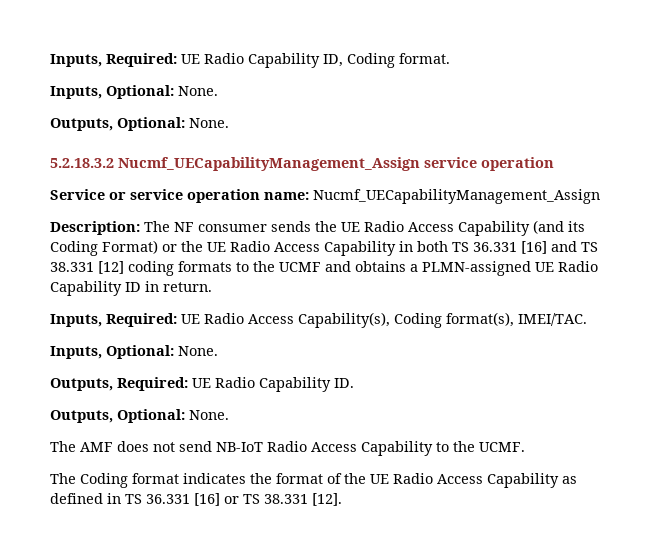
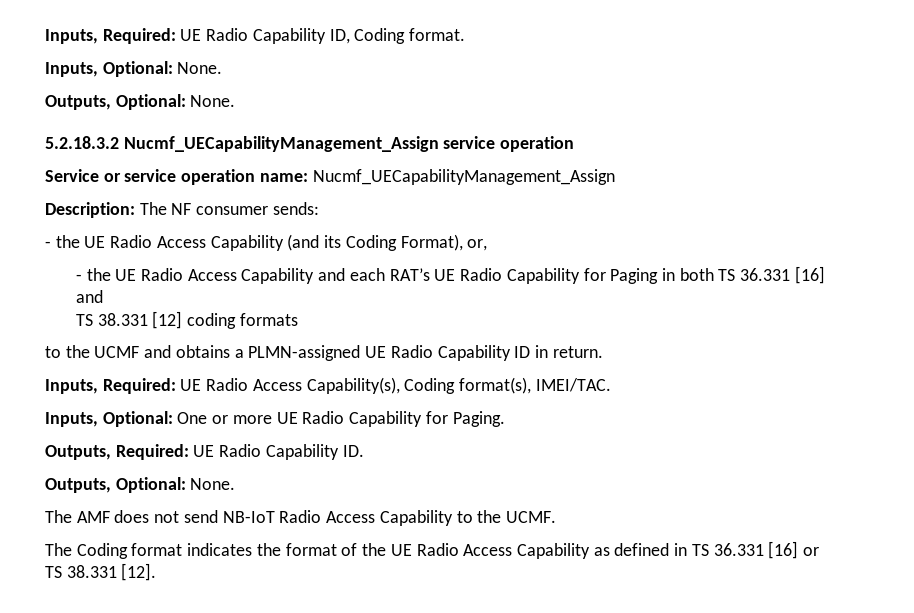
- Description: The NF consumer sends the UE Radio Access Capability (and its Coding Format) or the UE Radio Access Capability in both TS 36.331 [16] and TS 38.331 [12] coding formats to the UCMF and obtains a PLMN-assigned UE Radio Capability ID in return.
+ Description: The NF consumer sends:
+ - the UE Radio Access Capability (and its Coding Format), or,
+ - the UE Radio Access Capability and each RAT’s UE Radio Capability for Paging in both TS 36.331 [16] and
+ TS 38.331 [12] coding formats
+ to the UCMF and obtains a PLMN-assigned UE Radio Capability ID in return.
  Inputs, Required: UE Radio Access Capability(s), Coding format(s), IMEI/TAC.
- Inputs, Optional: None.
+ Inputs, Optional: One or more UE Radio Capability for Paging.

